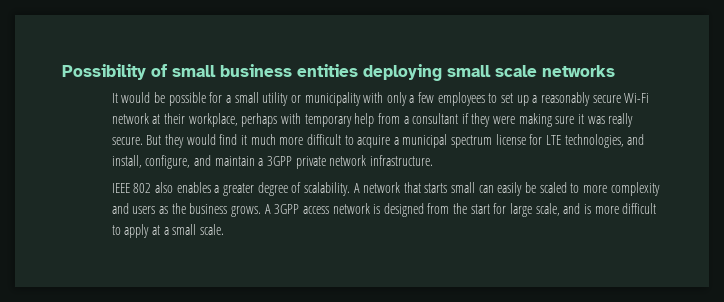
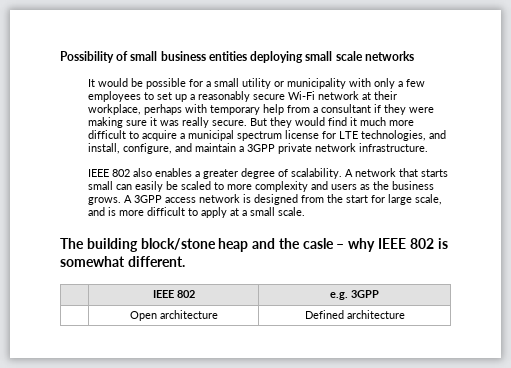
+ The building block/stone heap and the casle – why IEEE 802 is somewhat different.
+ | IEEE 802 | e.g. 3GPP
+ | Open architecture | Defined architecture

